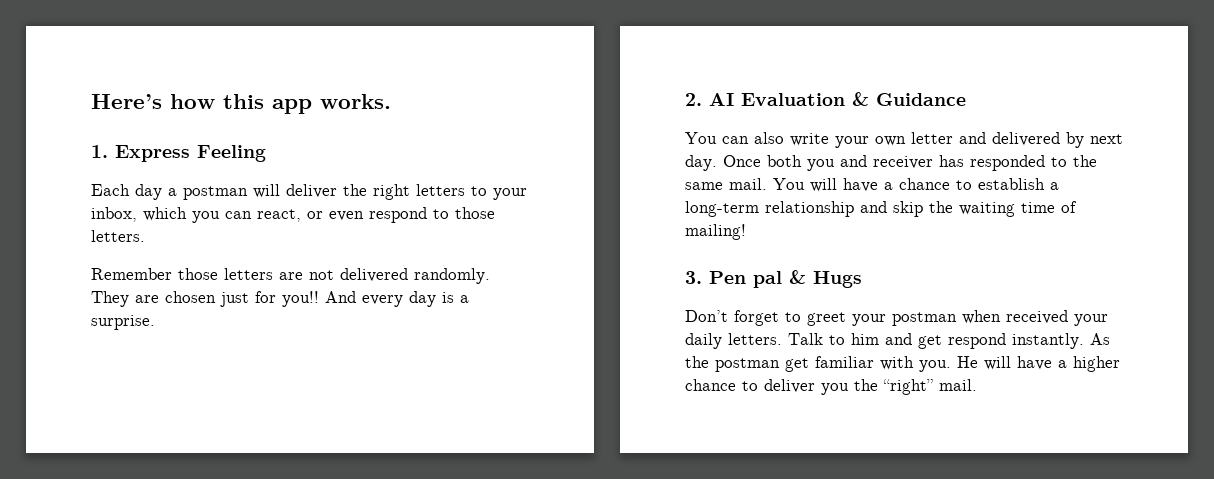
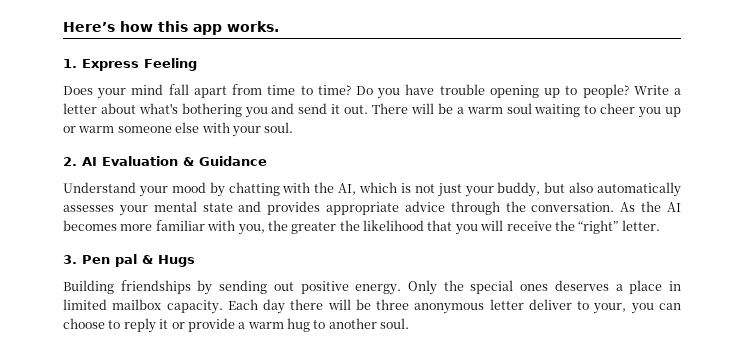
- Each day a postman will deliver the right letters to your inbox, which you can react, or even respond to those letters.
- Remember those letters are not delivered randomly. They are chosen just for you!! And every day is a surprise.
+ Does your mind fall apart from time to time? Do you have trouble opening up to people? Write a letter about what's bothering you and send it out. There will be a warm soul waiting to cheer you up or warm someone else with your soul.
- You can also write your own letter and delivered by next day. Once both you and receiver has responded to the same mail. You will have a chance to establish a long-term relationship and skip the waiting time of mailing!
+ Understand your mood by chatting with the AI, which is not just your buddy, but also automatically assesses your mental state and provides appropriate advice through the conversation. As the AI becomes more familiar with you, the greater the likelihood that you will receive the “right” letter.
- Don’t forget to greet your postman when received your daily letters. Talk to him and get respond instantly. As the postman get familiar with you. He will have a higher chance to deliver you the “right” mail.
+ Building friendships by sending out positive energy. Only the special ones deserves a place in limited mailbox capacity. Each day there will be three anonymous letter deliver to your, you can choose to reply it or provide a warm hug to another soul.

